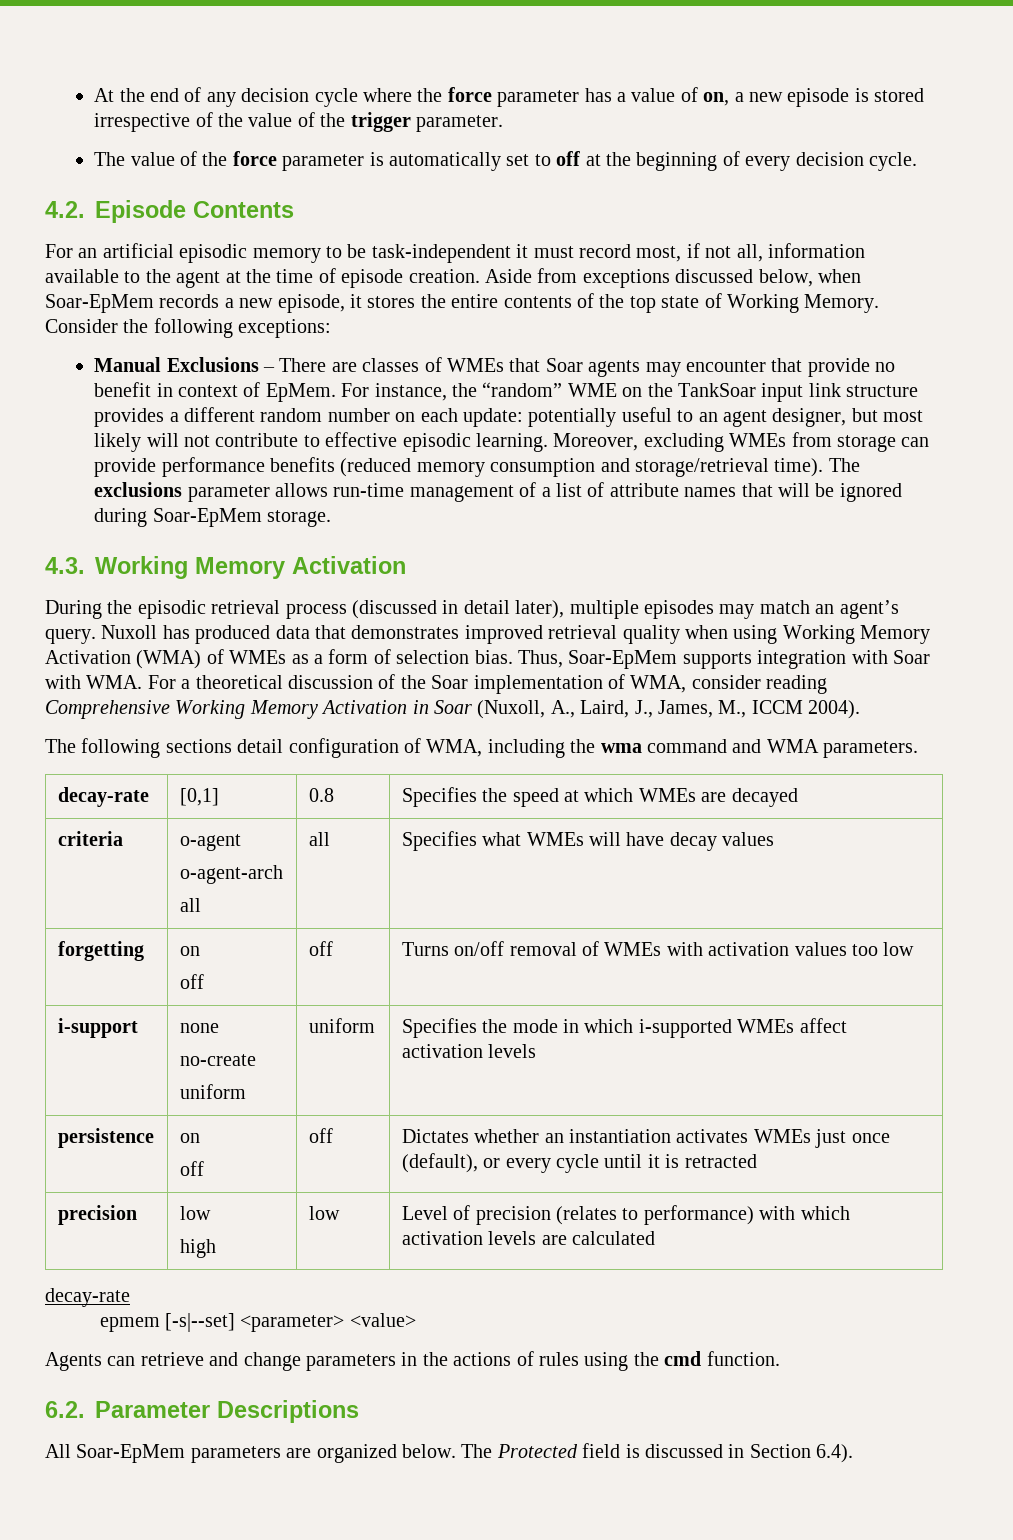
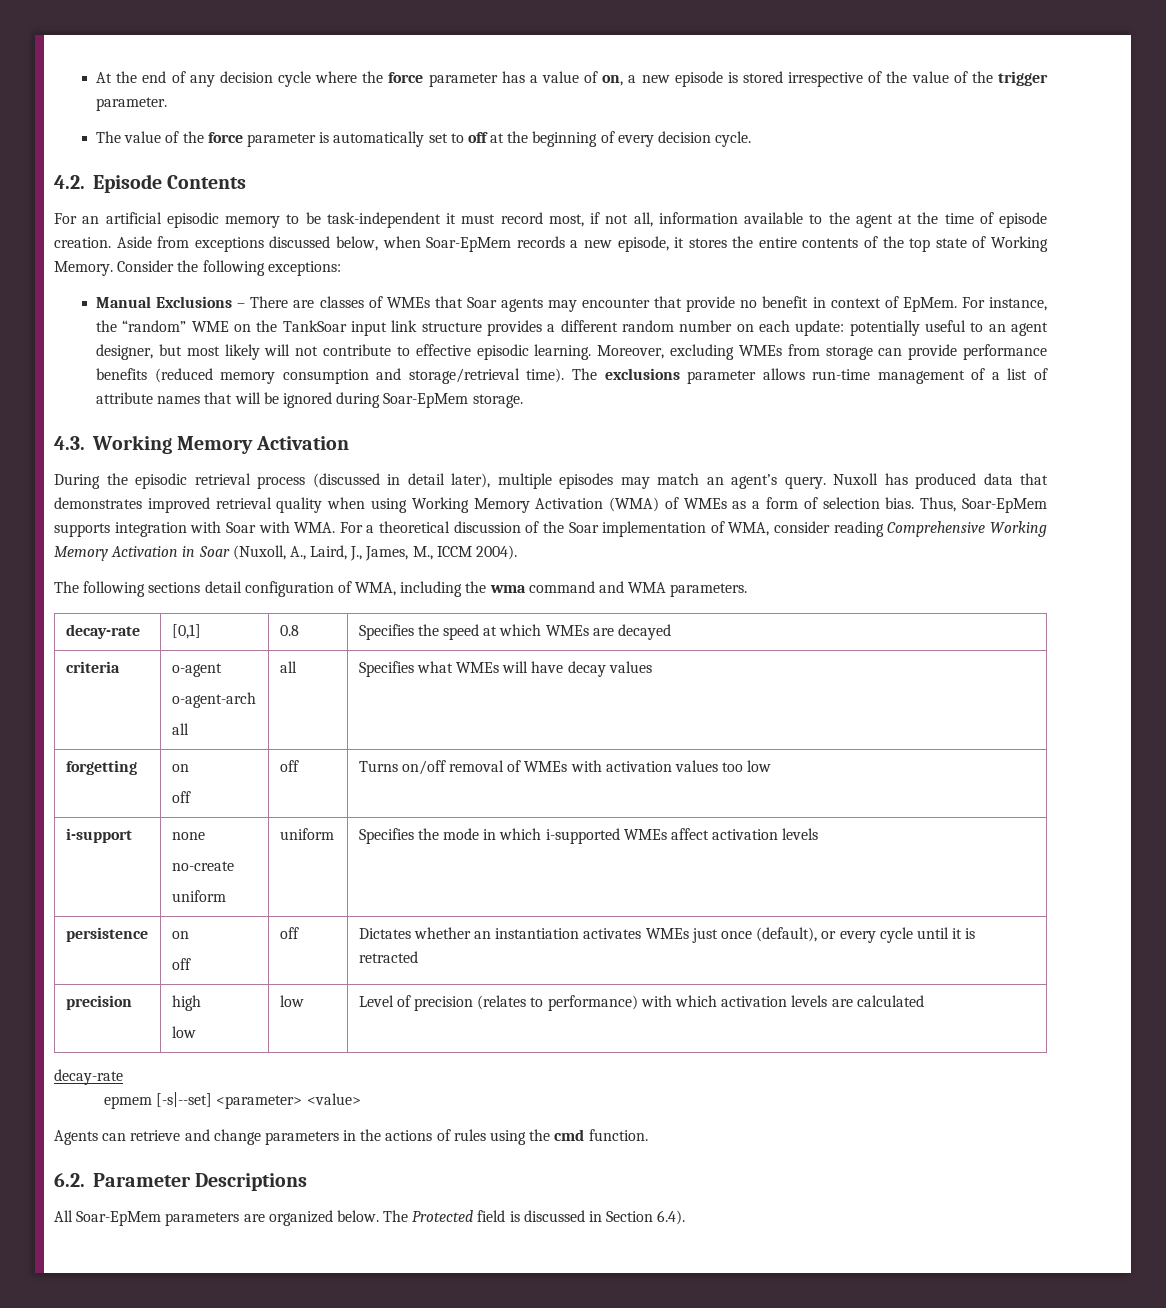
- precision | low
- high | low | Level of precision (relates to performance) with which activation levels are calculated
+ precision | high
+ low | low | Level of precision (relates to performance) with which activation levels are calculated

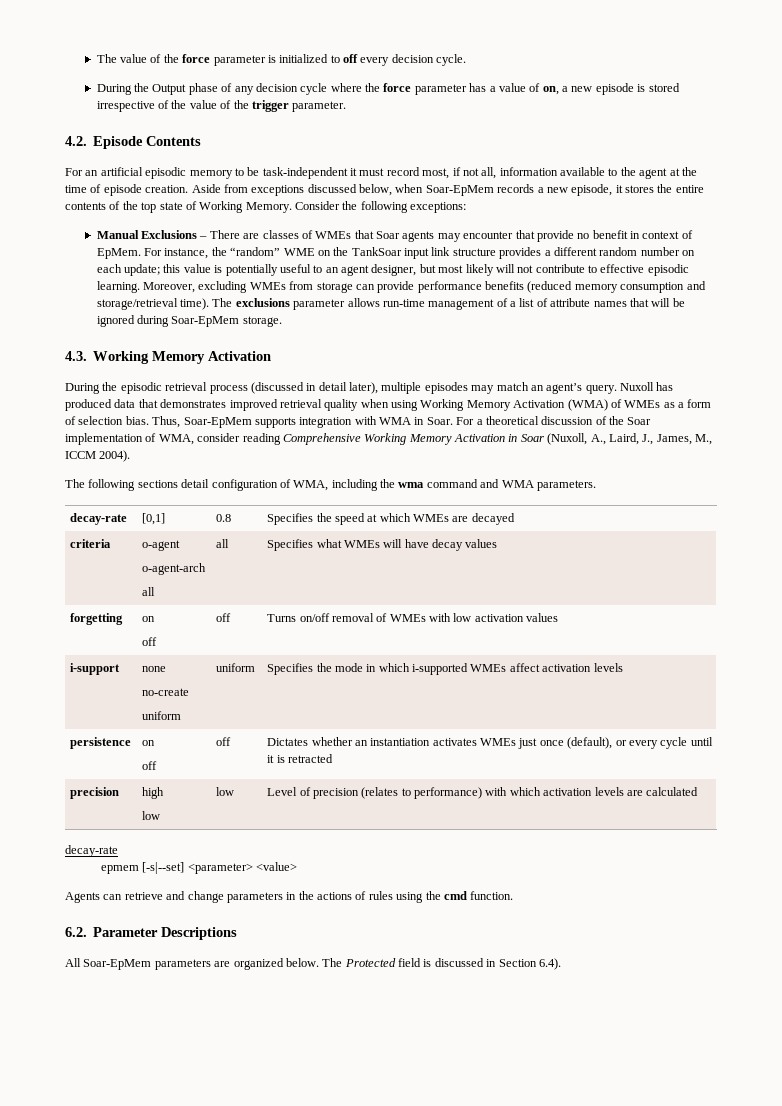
- At the end of any decision cycle where the force parameter has a value of on, a new episode is stored irrespective of the value of the trigger parameter.
+ The value of the force parameter is initialized to off every decision cycle.
+ During the Output phase of any decision cycle where the force parameter has a value of on, a new episode is stored irrespective of the value of the trigger parameter.
- The value of the force parameter is automatically set to off at the beginning of every decision cycle.
- For instance, the “random” WME on the TankSoar input link structure provides a different random number on each update: potentially useful to an agent designer, but most likely will not contribute to effective episodic learning.
+ For instance, the “random” WME on the TankSoar input link structure provides a different random number on each update; this value is potentially useful to an agent designer, but most likely will not contribute to effective episodic learning.
- Thus, Soar-EpMem supports integration with Soar with WMA. For a theoretical discussion of the Soar implementation of WMA, consider reading Comprehensive Working Memory Activation in Soar (Nuxoll, A., Laird, J., James, M., ICCM 2004).
+ Thus, Soar-EpMem supports integration with WMA in Soar. For a theoretical discussion of the Soar implementation of WMA, consider reading Comprehensive Working Memory Activation in Soar (Nuxoll, A., Laird, J., James, M., ICCM 2004).
  forgetting | on
- off | off | Turns on/off removal of WMEs with activation values too low
+ off | off | Turns on/off removal of WMEs with low activation values

